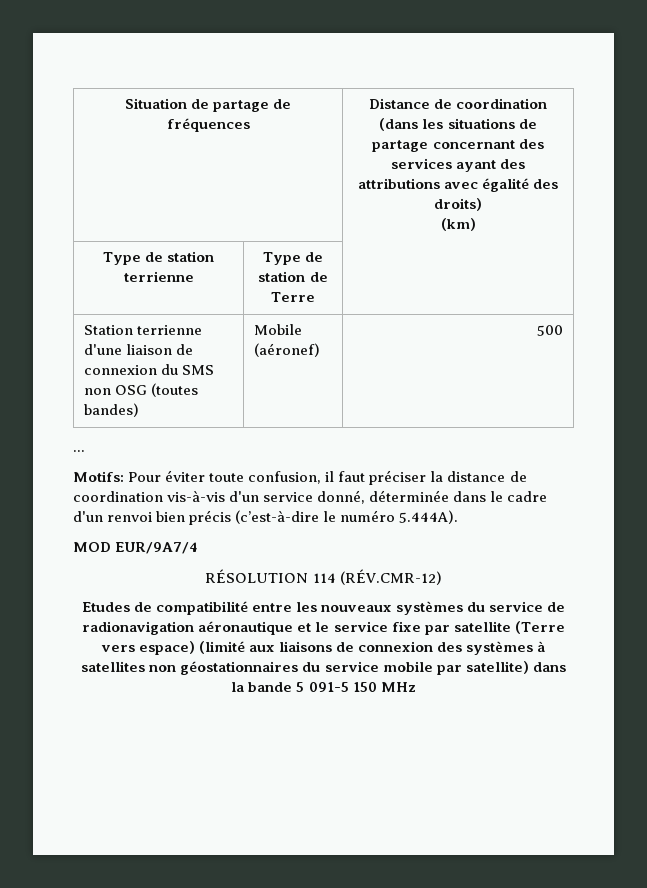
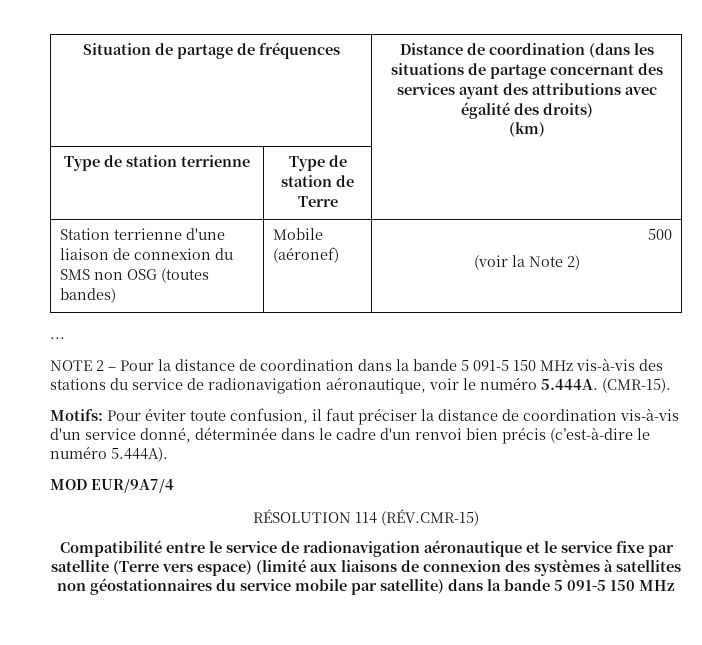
  Station terrienne d'une liaison de connexion du SMS non OSG (toutes bandes) | Mobile (aéronef) | 500
+ (voir la Note 2)
  ...
+ NOTE 2 – Pour la distance de coordination dans la bande 5 091-5 150 MHz vis-à-vis des stations du service de radionavigation aéronautique, voir le numéro 5.444A. (CMR-15).
- RÉSOLUTION 114 (RÉV.CMR-12)
- Etudes de compatibilité entre les nouveaux systèmes du service de radionavigation aéronautique et le service fixe par satellite (Terre vers espace) (limité aux liaisons de connexion des systèmes à satellites non géostationnaires du service mobile par satellite) dans la bande 5 091-5 150 MHz
+ RÉSOLUTION 114 (RÉV.CMR-15)
+ Compatibilité entre le service de radionavigation aéronautique et le service fixe par satellite (Terre vers espace) (limité aux liaisons de connexion des systèmes à satellites non géostationnaires du service mobile par satellite) dans la bande 5 091-5 150 MHz

